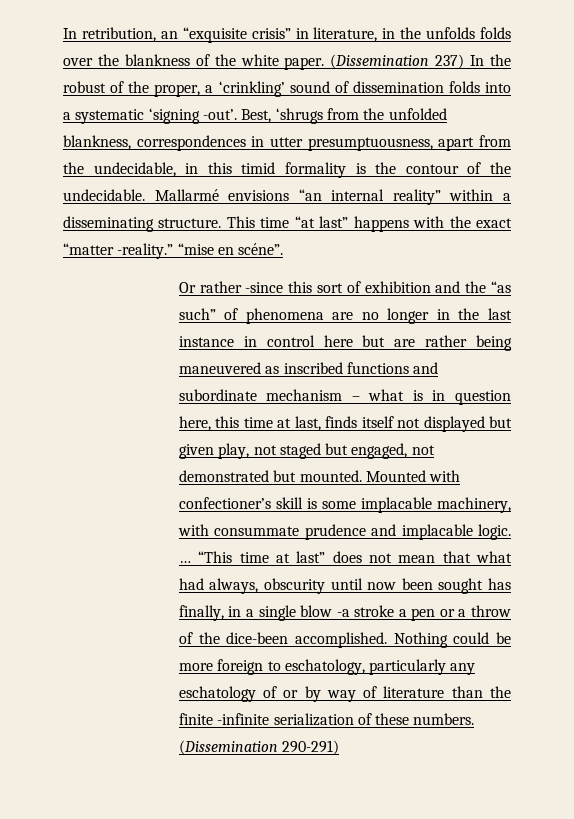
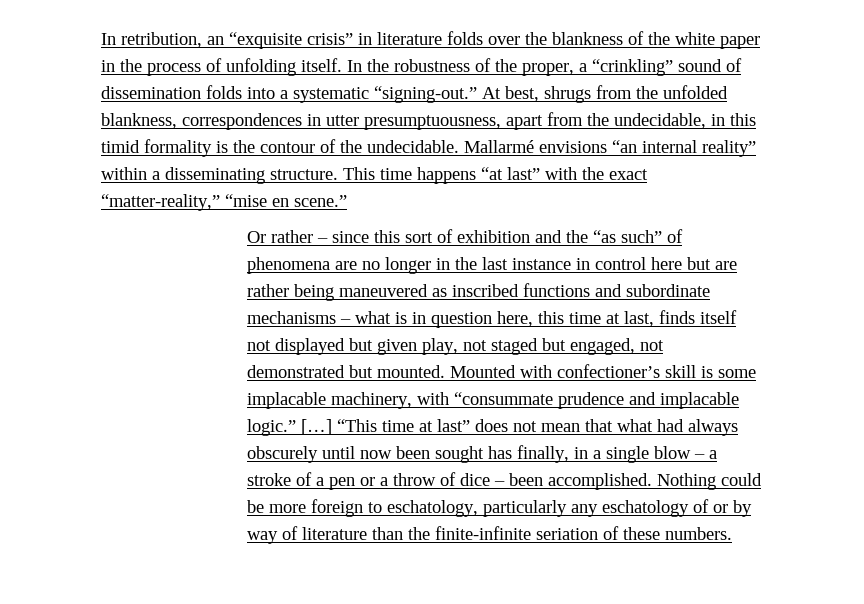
- In retribution, an “exquisite crisis” in literature, in the unfolds folds over the blankness of the white paper. (Dissemination 237) In the robust of the proper, a ‘crinkling’ sound of dissemination folds into a systematic ‘signing -out’. Best, ‘shrugs from the unfolded blankness, correspondences in utter presumptuousness, apart from the undecidable, in this timid formality is the contour of the undecidable.
+ In retribution, an “exquisite crisis” in literature folds over the blankness of the white paper in the process of unfolding itself. In the robustness of the proper, a “crinkling” sound of dissemination folds into a systematic “signing-out.” At best, shrugs from the unfolded blankness, correspondences in utter presumptuousness, apart from the undecidable, in this timid formality is the contour of the undecidable.
- This time “at last” happens with the exact “matter -reality.” “mise en scéne”.
+ This time happens “at last” with the exact “matter-reality,” “mise en scene.”
- Or rather -since this sort of exhibition and the “as such” of phenomena are no longer in the last instance in control here but are rather being maneuvered as inscribed functions and subordinate mechanism – what is in question here, this time at last, finds itself not displayed but given play, not staged but engaged, not demonstrated but mounted.
+ Or rather – since this sort of exhibition and the “as such” of phenomena are no longer in the last instance in control here but are rather being maneuvered as inscribed functions and subordinate mechanisms – what is in question here, this time at last, finds itself not displayed but given play, not staged but engaged, not demonstrated but mounted.
- Mounted with confectioner’s skill is some implacable machinery, with consummate prudence and implacable logic. …
+ Mounted with confectioner’s skill is some implacable machinery, with “consummate prudence and implacable logic.” […]
- “This time at last” does not mean that what had always, obscurity until now been sought has finally, in a single blow -a stroke a pen or a throw of the dice-been accomplished.
+ “This time at last” does not mean that what had always obscurely until now been sought has finally, in a single blow – a stroke of a pen or a throw of dice – been accomplished.
- Nothing could be more foreign to eschatology, particularly any eschatology of or by way of literature than the finite -infinite serialization of these numbers. (Dissemination 290-291)
+ Nothing could be more foreign to eschatology, particularly any eschatology of or by way of literature than the finite-infinite seriation of these numbers.

